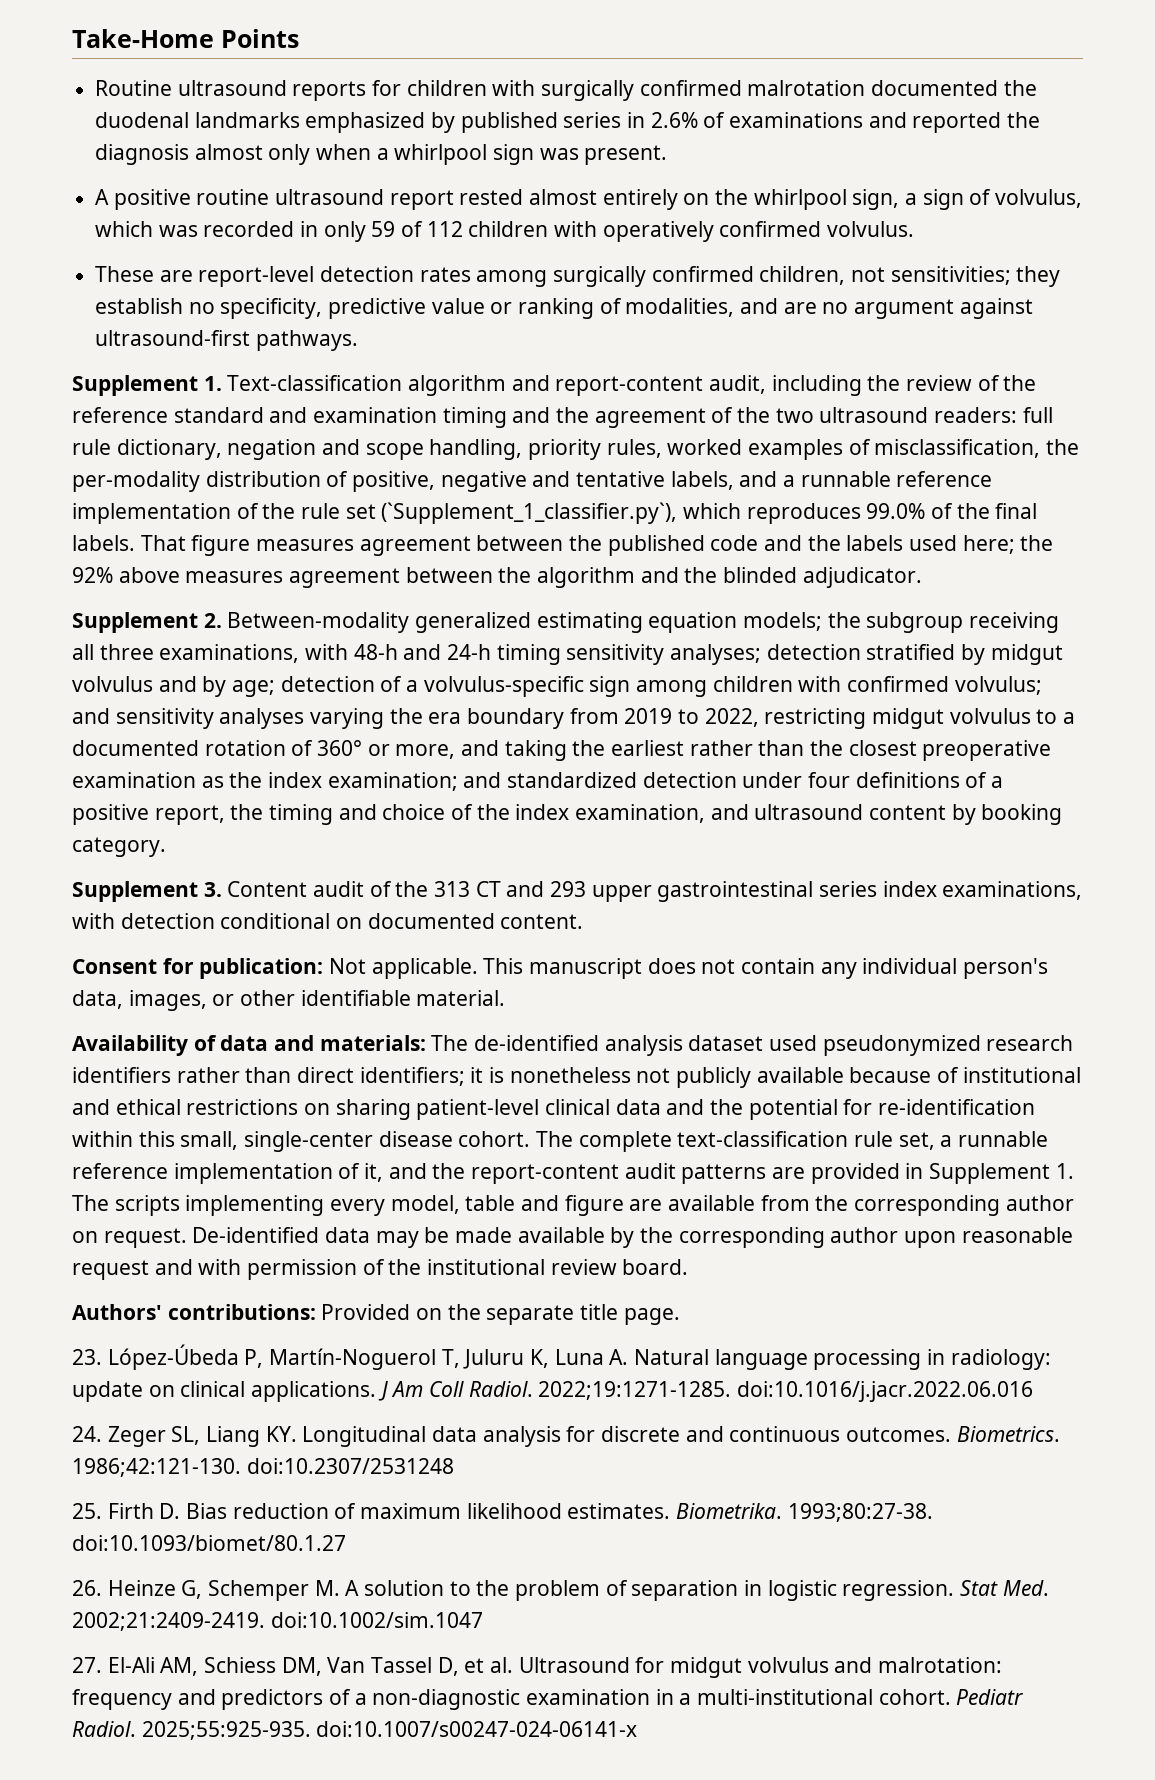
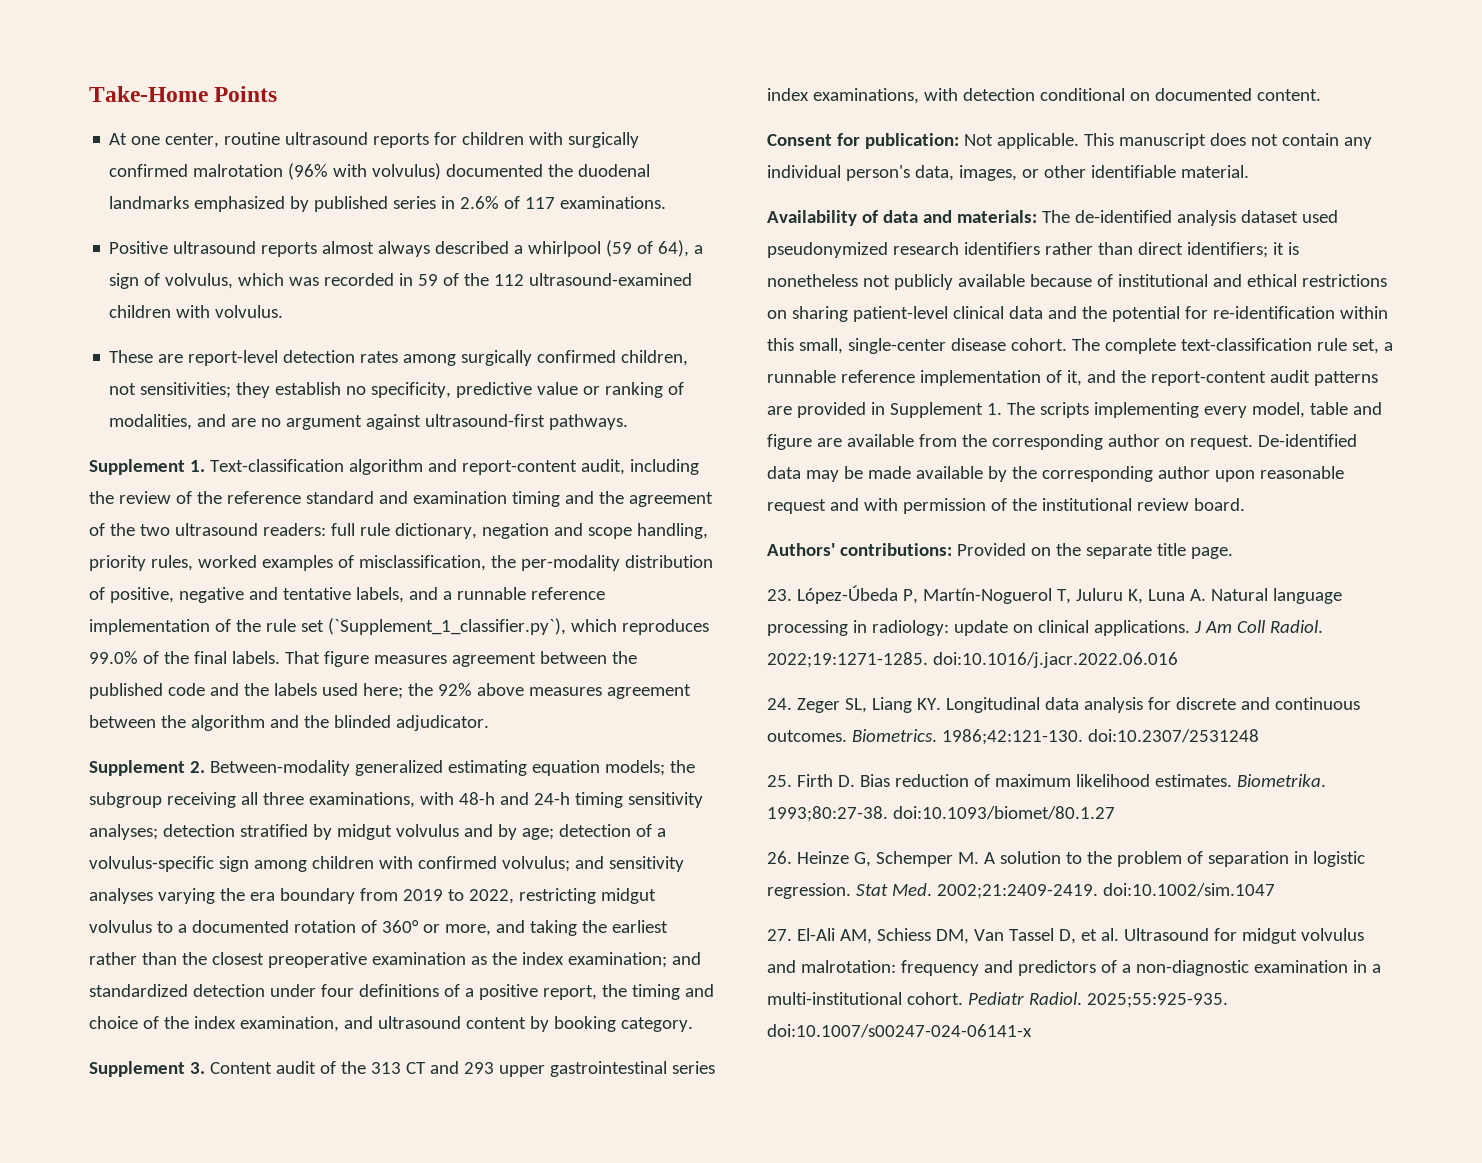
- Routine ultrasound reports for children with surgically confirmed malrotation documented the duodenal landmarks emphasized by published series in 2.6% of examinations and reported the diagnosis almost only when a whirlpool sign was present.
- A positive routine ultrasound report rested almost entirely on the whirlpool sign, a sign of volvulus, which was recorded in only 59 of 112 children with operatively confirmed volvulus.
+ At one center, routine ultrasound reports for children with surgically confirmed malrotation (96% with volvulus) documented the duodenal landmarks emphasized by published series in 2.6% of 117 examinations.
+ Positive ultrasound reports almost always described a whirlpool (59 of 64), a sign of volvulus, which was recorded in 59 of the 112 ultrasound-examined children with volvulus.

